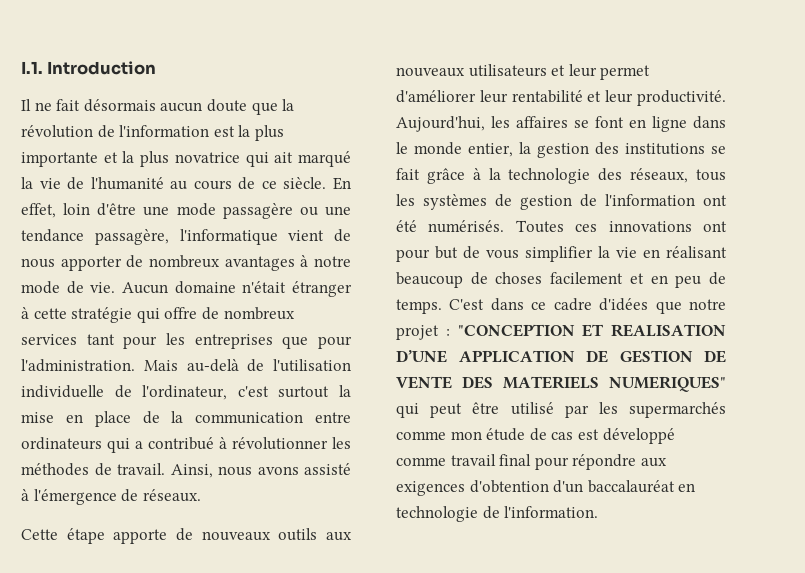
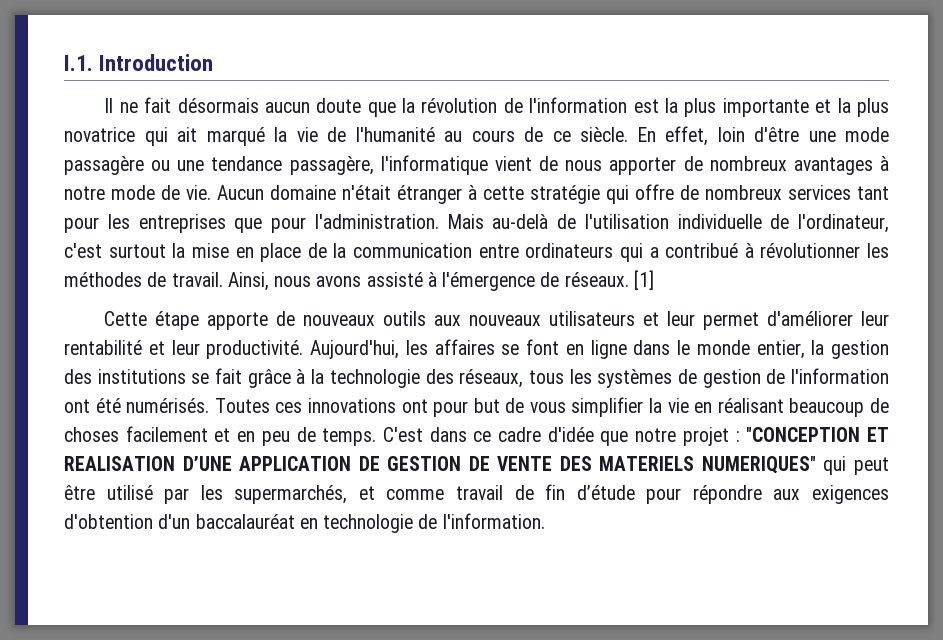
+ [1]
- C'est dans ce cadre d'idées que notre projet : "CONCEPTION ET REALISATION D’UNE APPLICATION DE GESTION DE VENTE DES MATERIELS NUMERIQUES" qui peut être utilisé par les supermarchés comme mon étude de cas est développé comme travail final pour répondre aux exigences d'obtention d'un baccalauréat en technologie de l'information.
+ C'est dans ce cadre d'idée que notre projet : "CONCEPTION ET REALISATION D’UNE APPLICATION DE GESTION DE VENTE DES MATERIELS NUMERIQUES" qui peut être utilisé par les supermarchés, et comme travail de fin d’étude pour répondre aux exigences d'obtention d'un baccalauréat en technologie de l'information.

